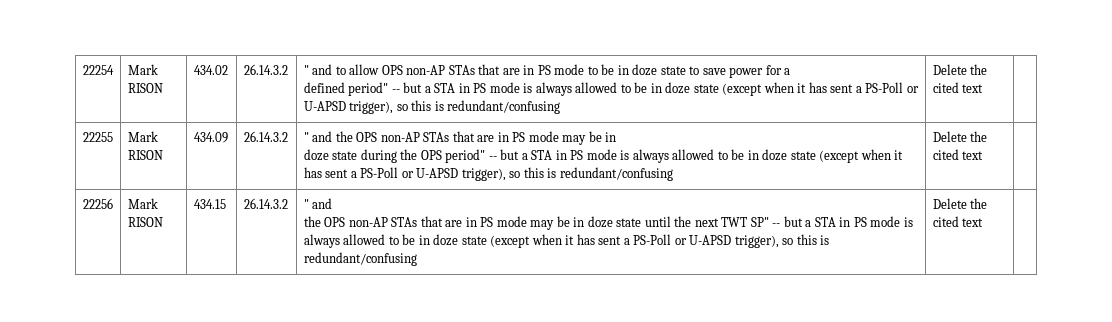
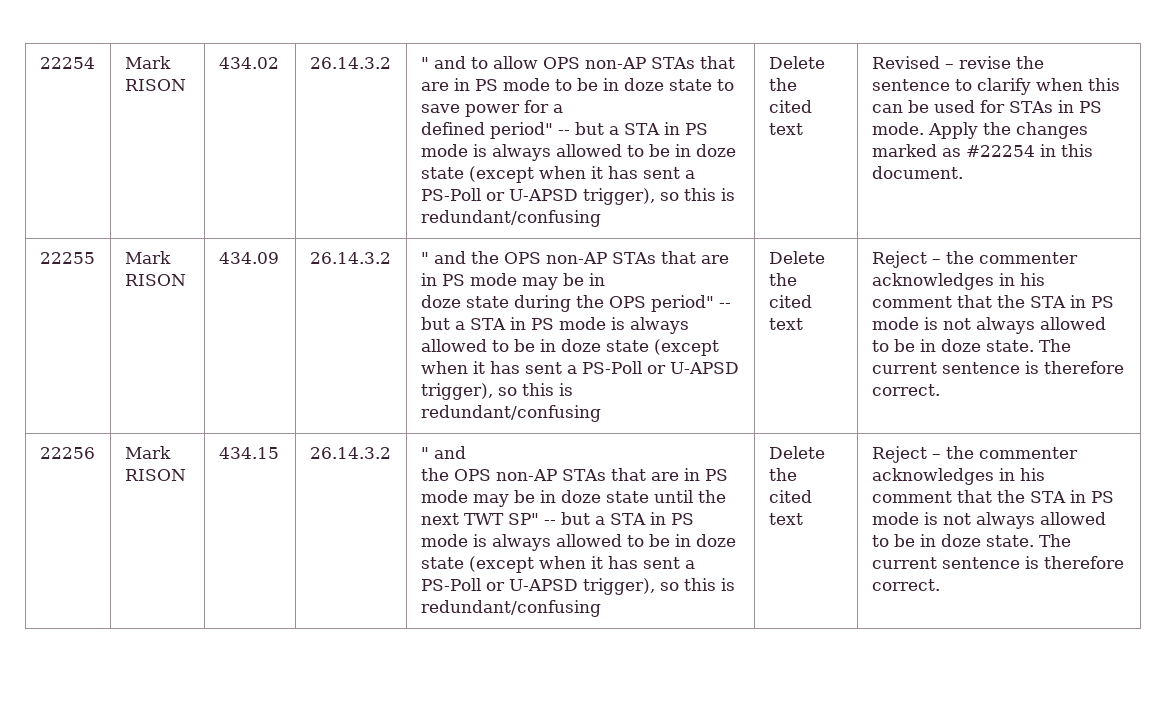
+ Revised – revise the sentence to clarify when this can be used for STAs in PS mode. Apply the changes marked as #22254 in this document.
- doze state during the OPS period" -- but a STA in PS mode is always allowed to be in doze state (except when it has sent a PS-Poll or U-APSD trigger), so this is redundant/confusing | Delete the cited text
+ doze state during the OPS period" -- but a STA in PS mode is always allowed to be in doze state (except when it has sent a PS-Poll or U-APSD trigger), so this is redundant/confusing | Delete the cited text | Reject – the commenter acknowledges in his comment that the STA in PS mode is not always allowed to be in doze state. The current sentence is therefore correct.
- the OPS non-AP STAs that are in PS mode may be in doze state until the next TWT SP" -- but a STA in PS mode is always allowed to be in doze state (except when it has sent a PS-Poll or U-APSD trigger), so this is redundant/confusing | Delete the cited text
+ the OPS non-AP STAs that are in PS mode may be in doze state until the next TWT SP" -- but a STA in PS mode is always allowed to be in doze state (except when it has sent a PS-Poll or U-APSD trigger), so this is redundant/confusing | Delete the cited text | Reject – the commenter acknowledges in his comment that the STA in PS mode is not always allowed to be in doze state. The current sentence is therefore correct.

